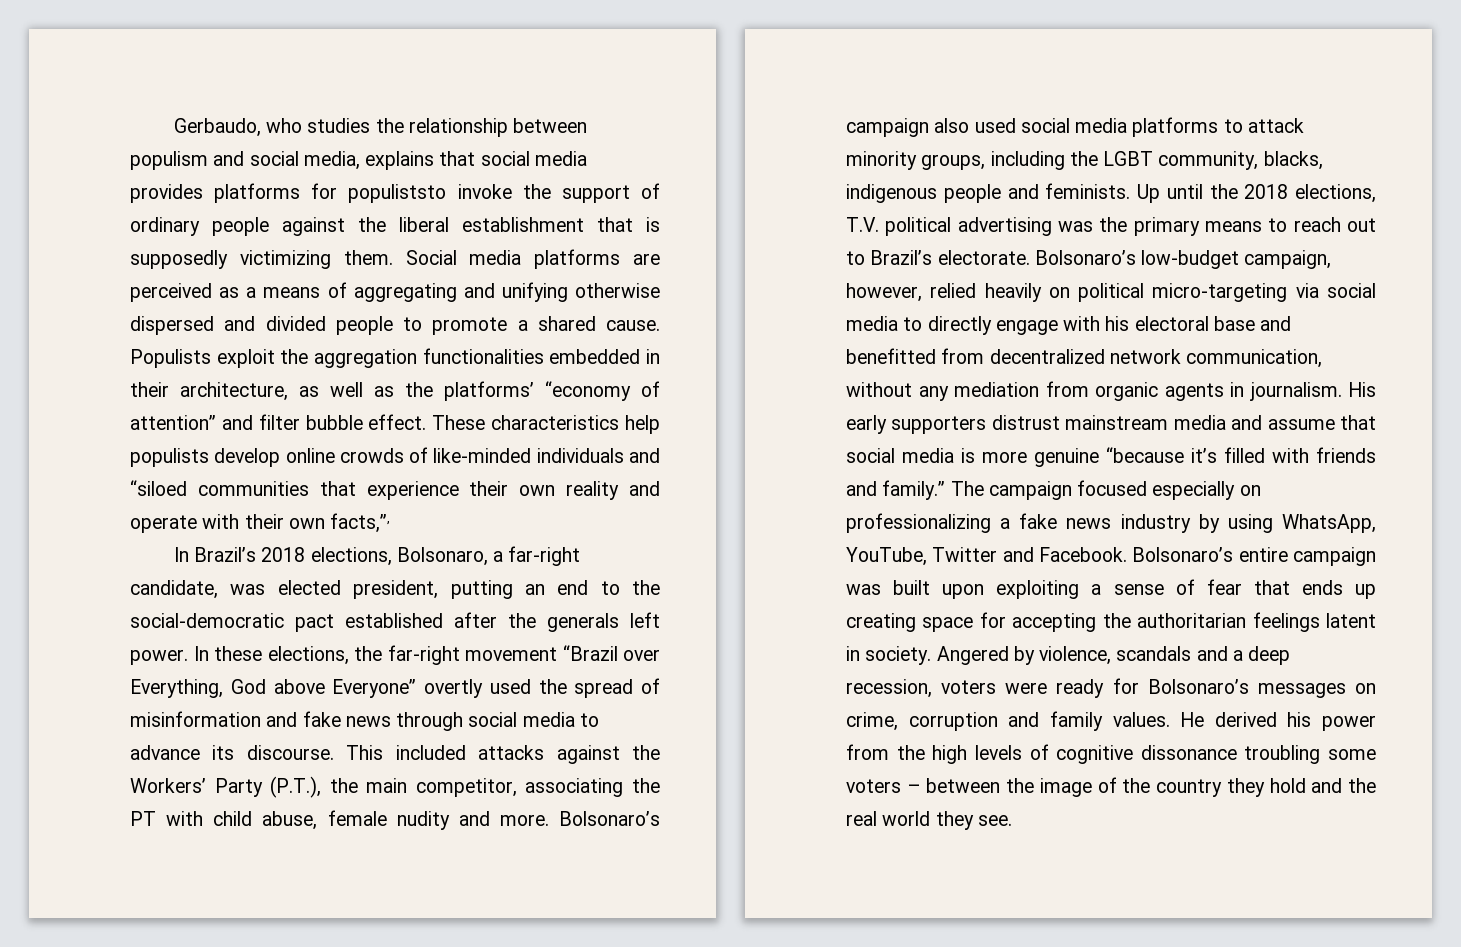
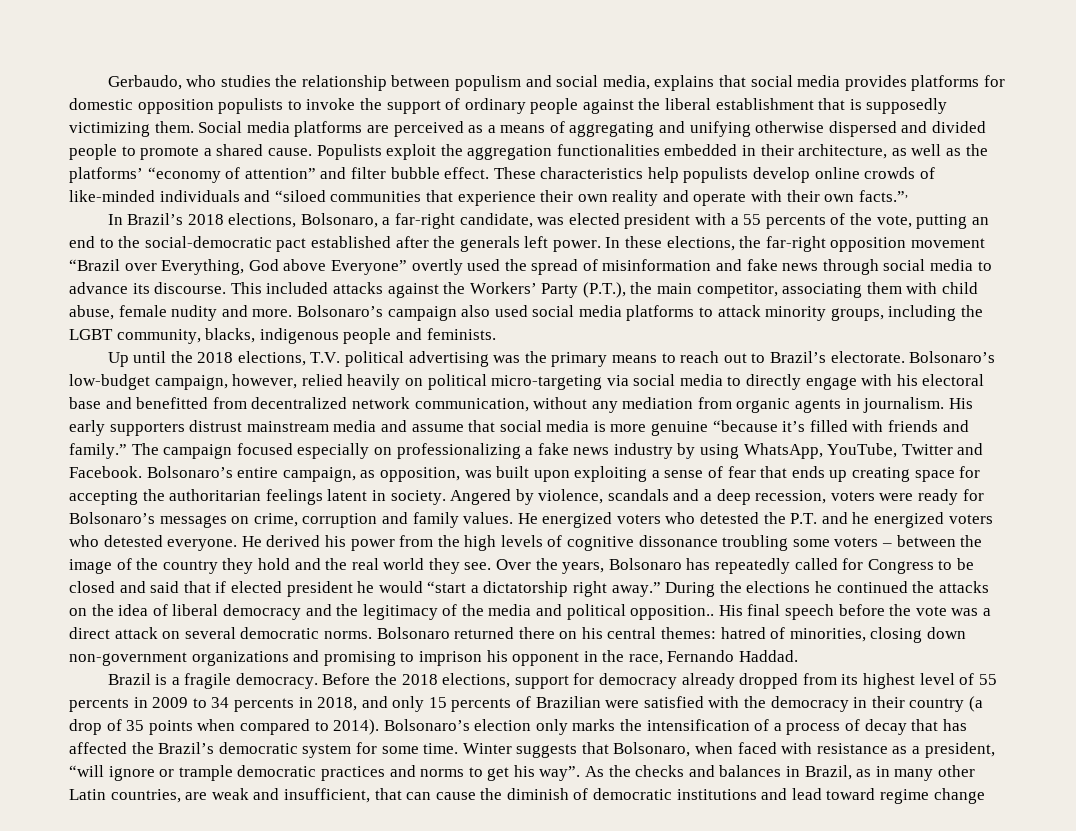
- Gerbaudo, who studies the relationship between populism and social media, explains that social media provides platforms for populiststo invoke the support of ordinary people against the liberal establishment that is supposedly victimizing them.
+ Gerbaudo, who studies the relationship between populism and social media, explains that social media provides platforms for domestic opposition populists to invoke the support of ordinary people against the liberal establishment that is supposedly victimizing them.
- These characteristics help populists develop online crowds of like-minded individuals and “siloed communities that experience their own reality and operate with their own facts,”,
+ These characteristics help populists develop online crowds of like-minded individuals and “siloed communities that experience their own reality and operate with their own facts.”,
- In Brazil’s 2018 elections, Bolsonaro, a far-right candidate, was elected president, putting an end to the social-democratic pact established after the generals left power.
+ In Brazil’s 2018 elections, Bolsonaro, a far-right candidate, was elected president with a 55 percents of the vote, putting an end to the social-democratic pact established after the generals left power.
- In these elections, the far-right movement “Brazil over Everything, God above Everyone” overtly used the spread of misinformation and fake news through social media to advance its discourse.
+ In these elections, the far-right opposition movement “Brazil over Everything, God above Everyone” overtly used the spread of misinformation and fake news through social media to advance its discourse.
- This included attacks against the Workers’ Party (P.T.), the main competitor, associating the PT with child abuse, female nudity and more.
+ This included attacks against the Workers’ Party (P.T.), the main competitor, associating them with child abuse, female nudity and more.
- Bolsonaro’s campaign also used social media platforms to attack minority groups, including the LGBT community, blacks, indigenous people and feminists. Up until the 2018 elections, T.V. political advertising was the primary means to reach out to Brazil’s electorate.
+ Bolsonaro’s campaign also used social media platforms to attack minority groups, including the LGBT community, blacks, indigenous people and feminists.
+ Up until the 2018 elections, T.V. political advertising was the primary means to reach out to Brazil’s electorate.
- Bolsonaro’s entire campaign was built upon exploiting a sense of fear that ends up creating space for accepting the authoritarian feelings latent in society.
+ Bolsonaro’s entire campaign, as opposition, was built upon exploiting a sense of fear that ends up creating space for accepting the authoritarian feelings latent in society.
- He derived his power from the high levels of cognitive dissonance troubling some voters – between the image of the country they hold and the real world they see.
+ He energized voters who detested the P.T. and he energized voters who detested everyone. He derived his power from the high levels of cognitive dissonance troubling some voters – between the image of the country they hold and the real world they see.
+ Over the years, Bolsonaro has repeatedly called for Congress to be closed and said that if elected president he would “start a dictatorship right away.” During the elections he continued the attacks on the idea of liberal democracy and the legitimacy of the media and political opposition.. His final speech before the vote was a direct attack on several democratic norms. Bolsonaro returned there on his central themes: hatred of minorities, closing down non-government organizations and promising to imprison his opponent in the race, Fernando Haddad.
+ Brazil is a fragile democracy. Before the 2018 elections, support for democracy already dropped from its highest level of 55 percents in 2009 to 34 percents in 2018, and only 15 percents of Brazilian were satisfied with the democracy in their country (a drop of 35 points when compared to 2014). Bolsonaro’s election only marks the intensification of a process of decay that has affected the Brazil’s democratic system for some time. Winter suggests that Bolsonaro, when faced with resistance as a president, “will ignore or trample democratic practices and norms to get his way”. As the checks and balances in Brazil, as in many other Latin countries, are weak and insufficient, that can cause the diminish of democratic institutions and lead toward regime change

